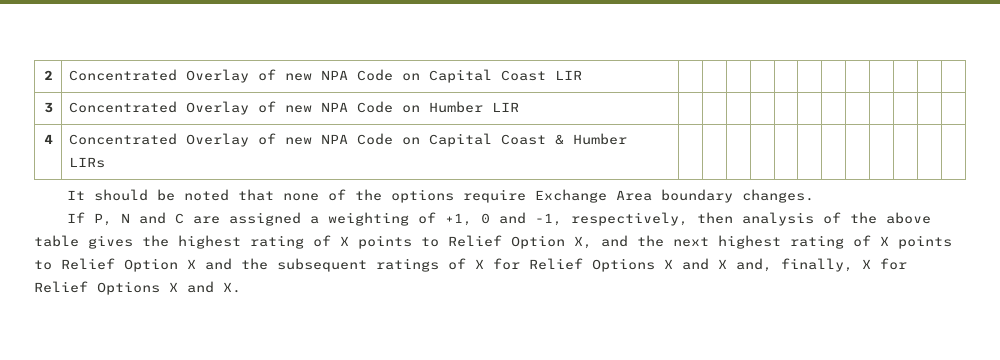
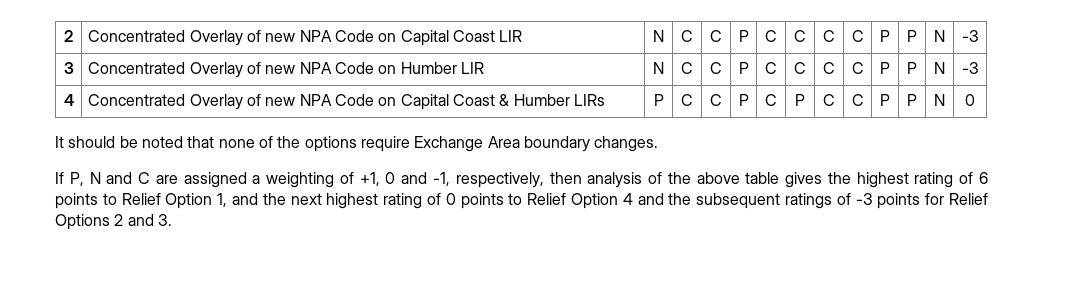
- 2 | Concentrated Overlay of new NPA Code on Capital Coast LIR | | | | | | | | | | | |
+ 2 | Concentrated Overlay of new NPA Code on Capital Coast LIR | N | C | C | P | C | C | C | C | P | P | N | -3
- 3 | Concentrated Overlay of new NPA Code on Humber LIR | | | | | | | | | | | |
+ 3 | Concentrated Overlay of new NPA Code on Humber LIR | N | C | C | P | C | C | C | C | P | P | N | -3
- 4 | Concentrated Overlay of new NPA Code on Capital Coast & Humber LIRs | | | | | | | | | | | |
+ 4 | Concentrated Overlay of new NPA Code on Capital Coast & Humber LIRs | P | C | C | P | C | P | C | C | P | P | N | 0
- If P, N and C are assigned a weighting of +1, 0 and -1, respectively, then analysis of the above table gives the highest rating of X points to Relief Option X, and the next highest rating of X points to Relief Option X and the subsequent ratings of X for Relief Options X and X and, finally, X for Relief Options X and X.
+ If P, N and C are assigned a weighting of +1, 0 and -1, respectively, then analysis of the above table gives the highest rating of 6 points to Relief Option 1, and the next highest rating of 0 points to Relief Option 4 and the subsequent ratings of -3 points for Relief Options 2 and 3.

